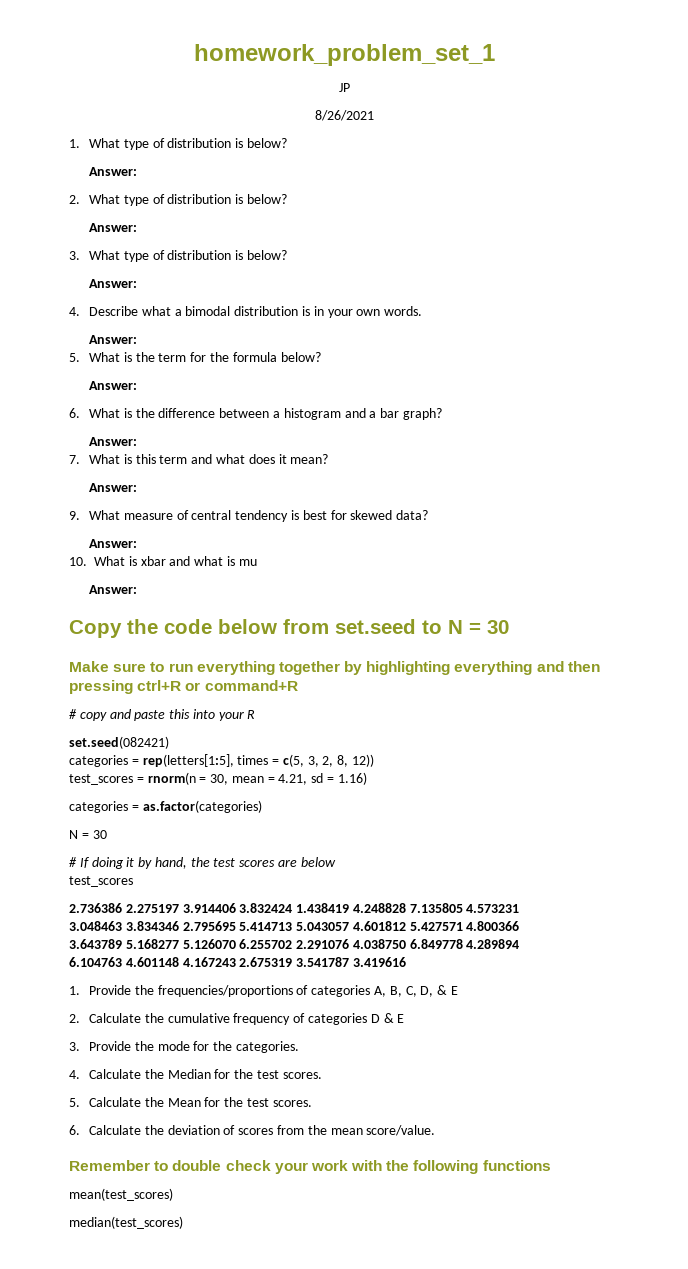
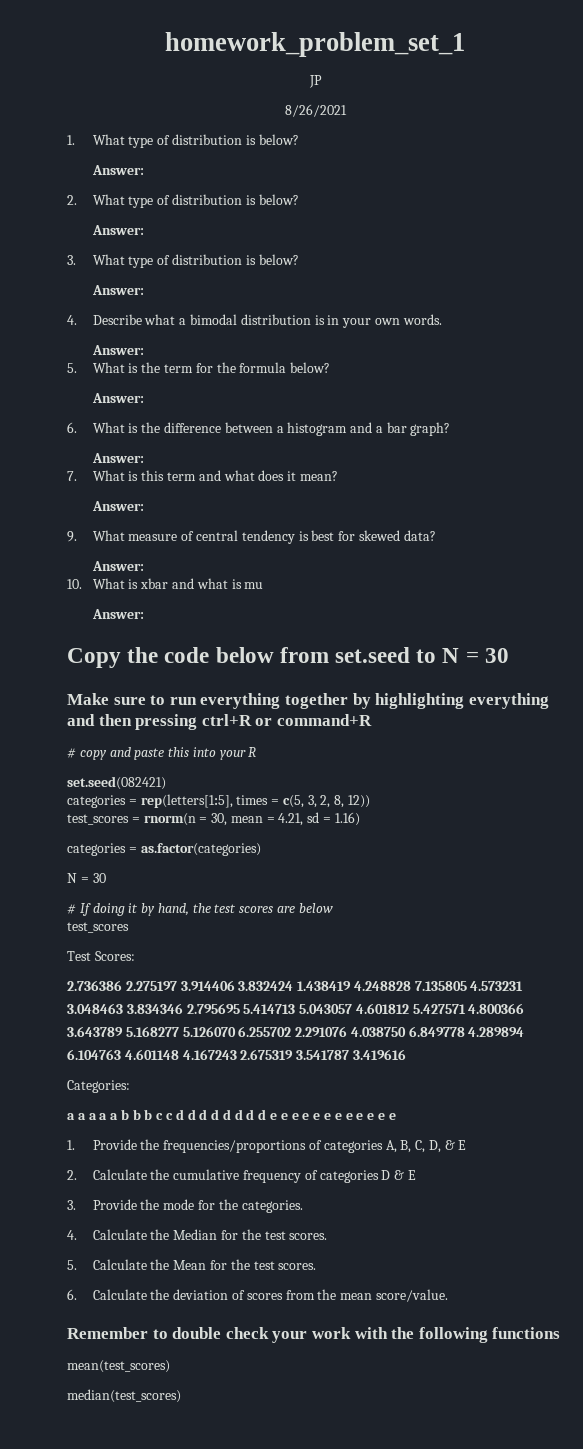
+ Test Scores:
+ Categories:
+ a a a a a b b b c c d d d d d d d d e e e e e e e e e e e e

